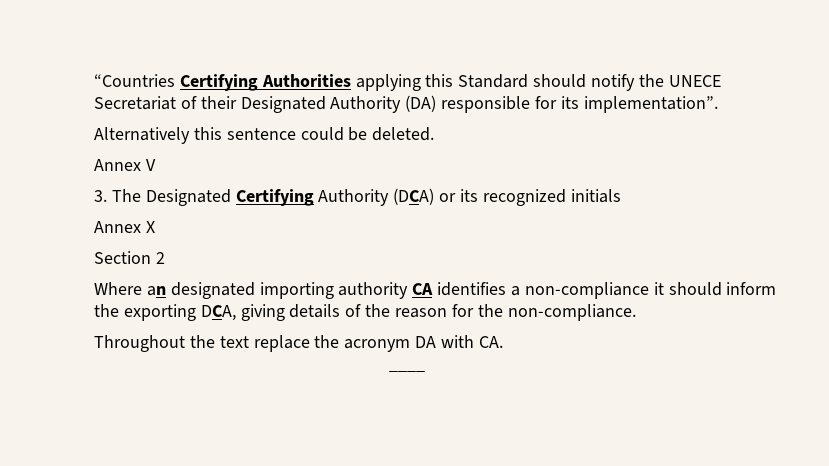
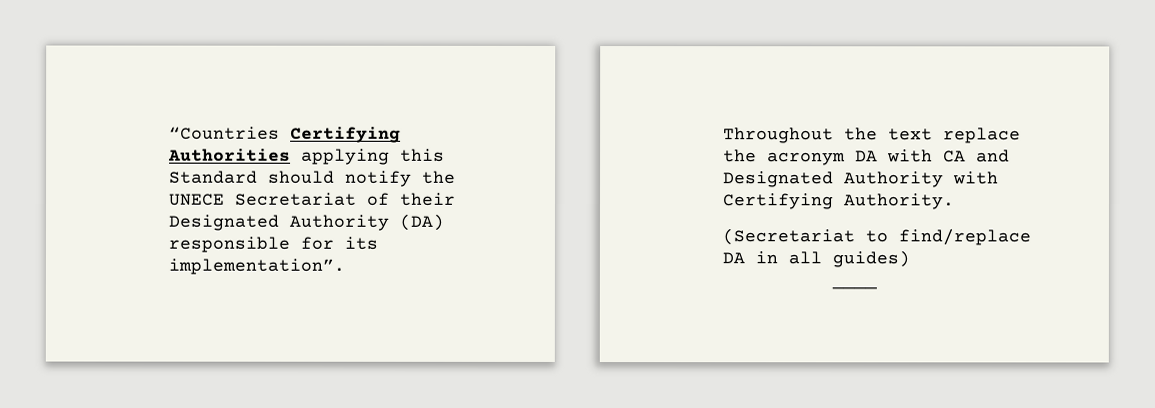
- Alternatively this sentence could be deleted.
- Annex V
- 3. The Designated Certifying Authority (DCA) or its recognized initials
- Annex X
- Section 2
- Where an designated importing authority CA identifies a non-compliance it should inform the exporting DCA, giving details of the reason for the non-compliance.
- Throughout the text replace the acronym DA with CA.
+ Throughout the text replace the acronym DA with CA and Designated Authority with Certifying Authority.
+ (Secretariat to find/replace DA in all guides)

